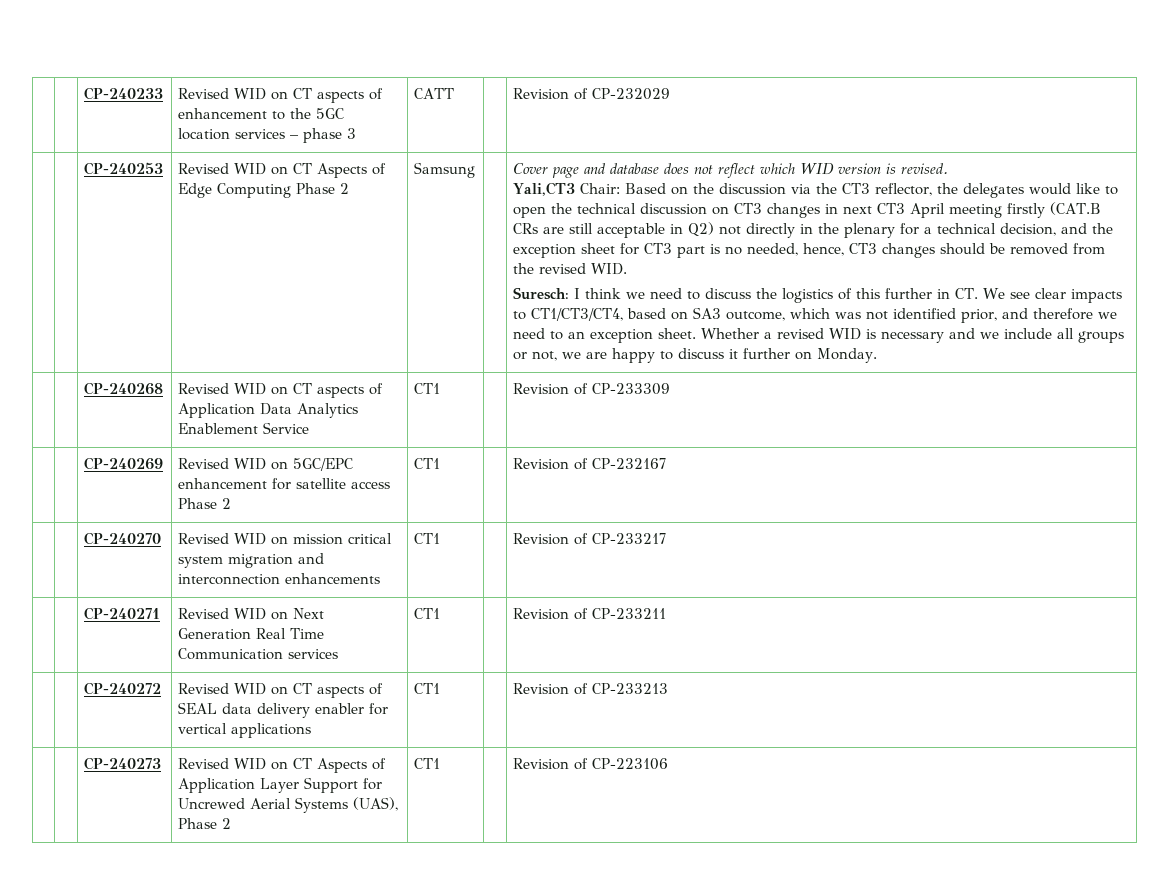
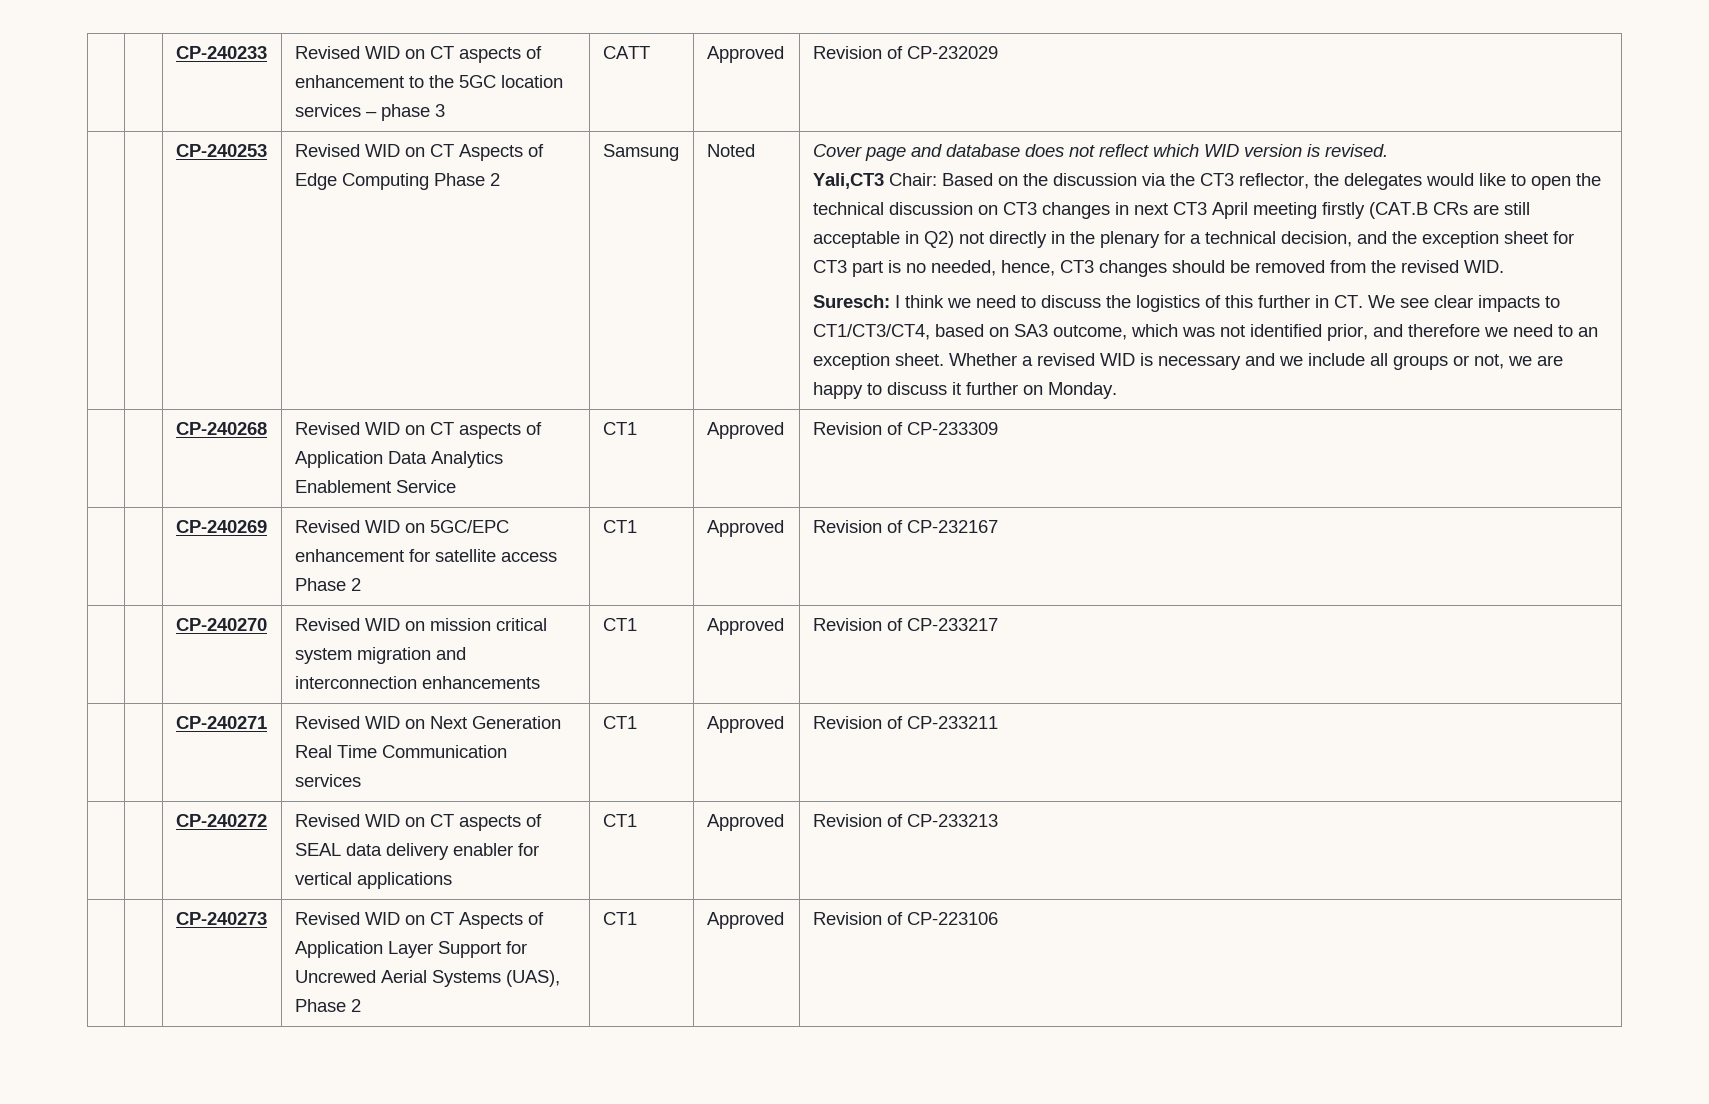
- | | CP-240233 | Revised WID on CT aspects of enhancement to the 5GC location services – phase 3 | CATT | | Revision of CP-232029
+ | | CP-240233 | Revised WID on CT aspects of enhancement to the 5GC location services – phase 3 | CATT | Approved | Revision of CP-232029
+ Noted
- | | CP-240268 | Revised WID on CT aspects of Application Data Analytics Enablement Service | CT1 | | Revision of CP-233309
+ | | CP-240268 | Revised WID on CT aspects of Application Data Analytics Enablement Service | CT1 | Approved | Revision of CP-233309
- | | CP-240269 | Revised WID on 5GC/EPC enhancement for satellite access Phase 2 | CT1 | | Revision of CP-232167
+ | | CP-240269 | Revised WID on 5GC/EPC enhancement for satellite access Phase 2 | CT1 | Approved | Revision of CP-232167
- | | CP-240270 | Revised WID on mission critical system migration and interconnection enhancements | CT1 | | Revision of CP-233217
+ | | CP-240270 | Revised WID on mission critical system migration and interconnection enhancements | CT1 | Approved | Revision of CP-233217
- | | CP-240271 | Revised WID on Next Generation Real Time Communication services | CT1 | | Revision of CP-233211
+ | | CP-240271 | Revised WID on Next Generation Real Time Communication services | CT1 | Approved | Revision of CP-233211
- | | CP-240272 | Revised WID on CT aspects of SEAL data delivery enabler for vertical applications | CT1 | | Revision of CP-233213
+ | | CP-240272 | Revised WID on CT aspects of SEAL data delivery enabler for vertical applications | CT1 | Approved | Revision of CP-233213
- | | CP-240273 | Revised WID on CT Aspects of Application Layer Support for Uncrewed Aerial Systems (UAS), Phase 2 | CT1 | | Revision of CP-223106
+ | | CP-240273 | Revised WID on CT Aspects of Application Layer Support for Uncrewed Aerial Systems (UAS), Phase 2 | CT1 | Approved | Revision of CP-223106

